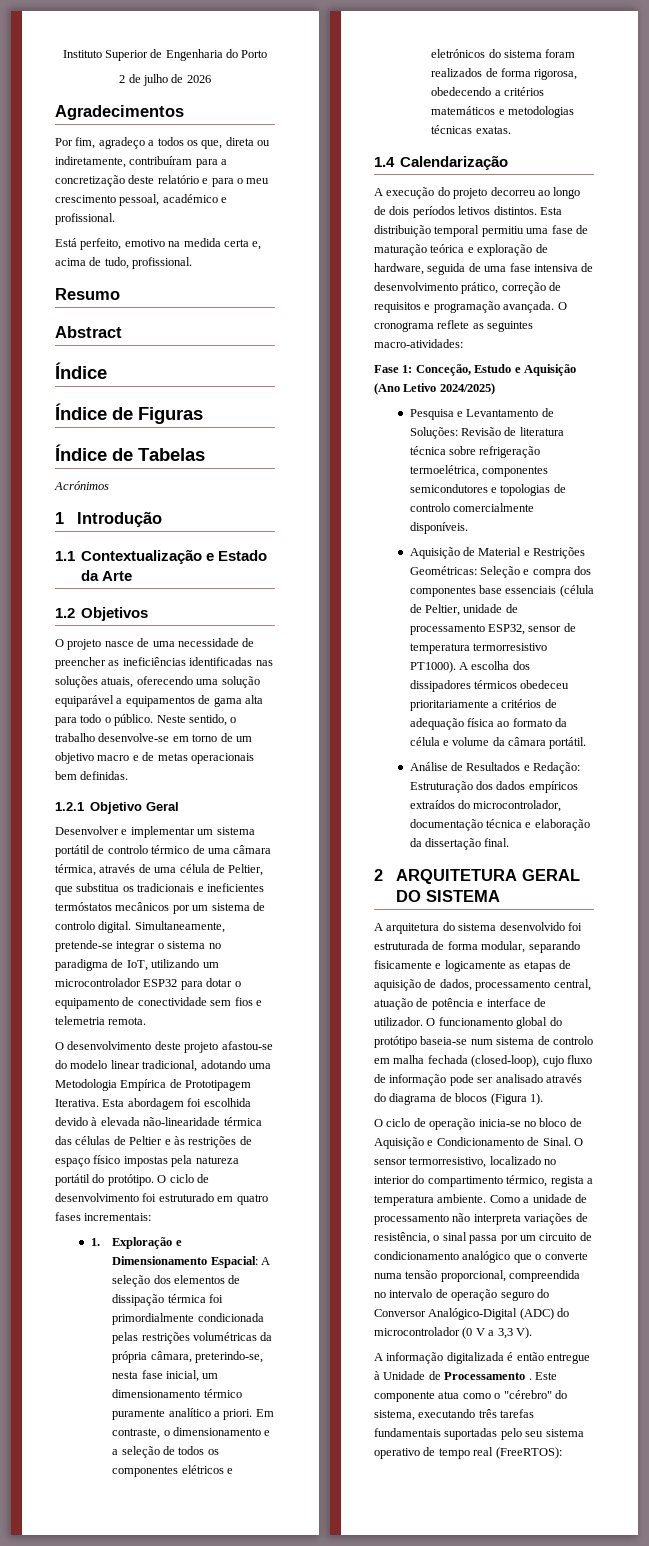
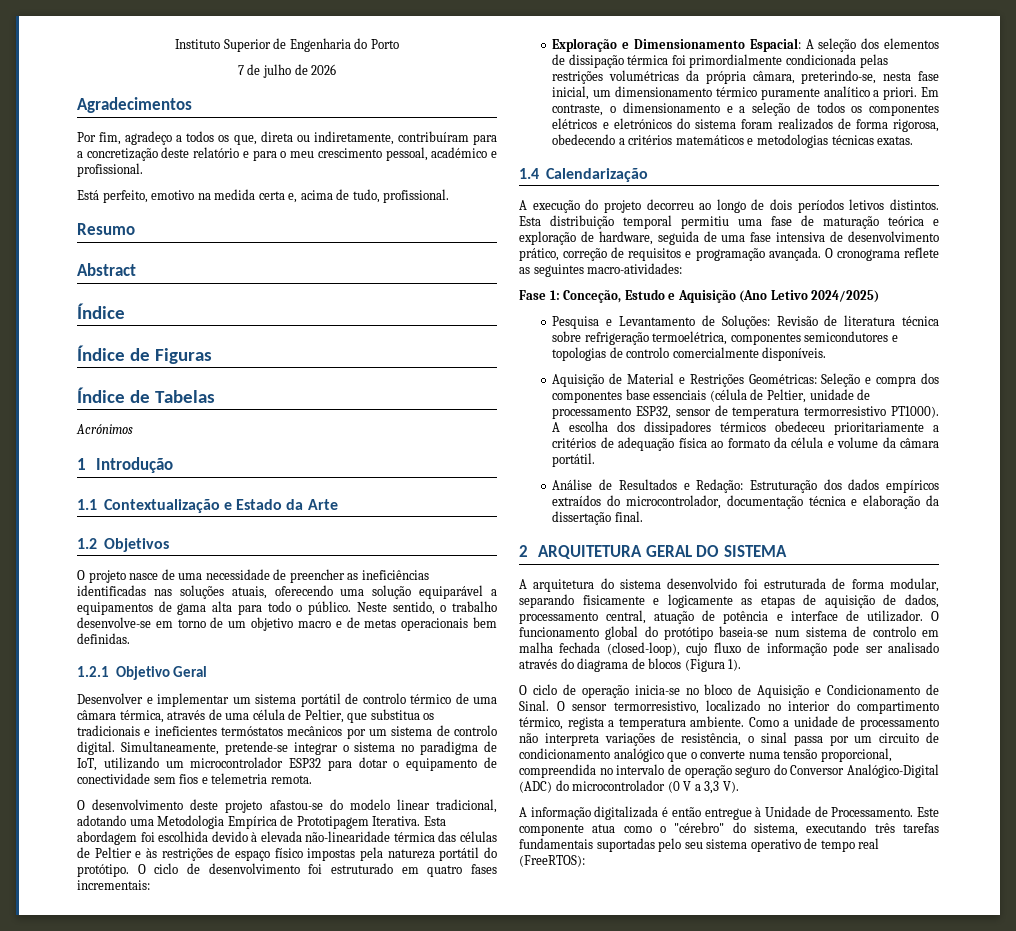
- 2 de julho de 2026
+ 7 de julho de 2026
- 1. Exploração e Dimensionamento Espacial: A seleção dos elementos de dissipação térmica foi primordialmente condicionada pelas restrições volumétricas da própria câmara, preterindo-se, nesta fase inicial, um dimensionamento térmico puramente analítico a priori.
+ Exploração e Dimensionamento Espacial: A seleção dos elementos de dissipação térmica foi primordialmente condicionada pelas restrições volumétricas da própria câmara, preterindo-se, nesta fase inicial, um dimensionamento térmico puramente analítico a priori.
- A informação digitalizada é então entregue à Unidade de Processamento .
+ A informação digitalizada é então entregue à Unidade de Processamento.

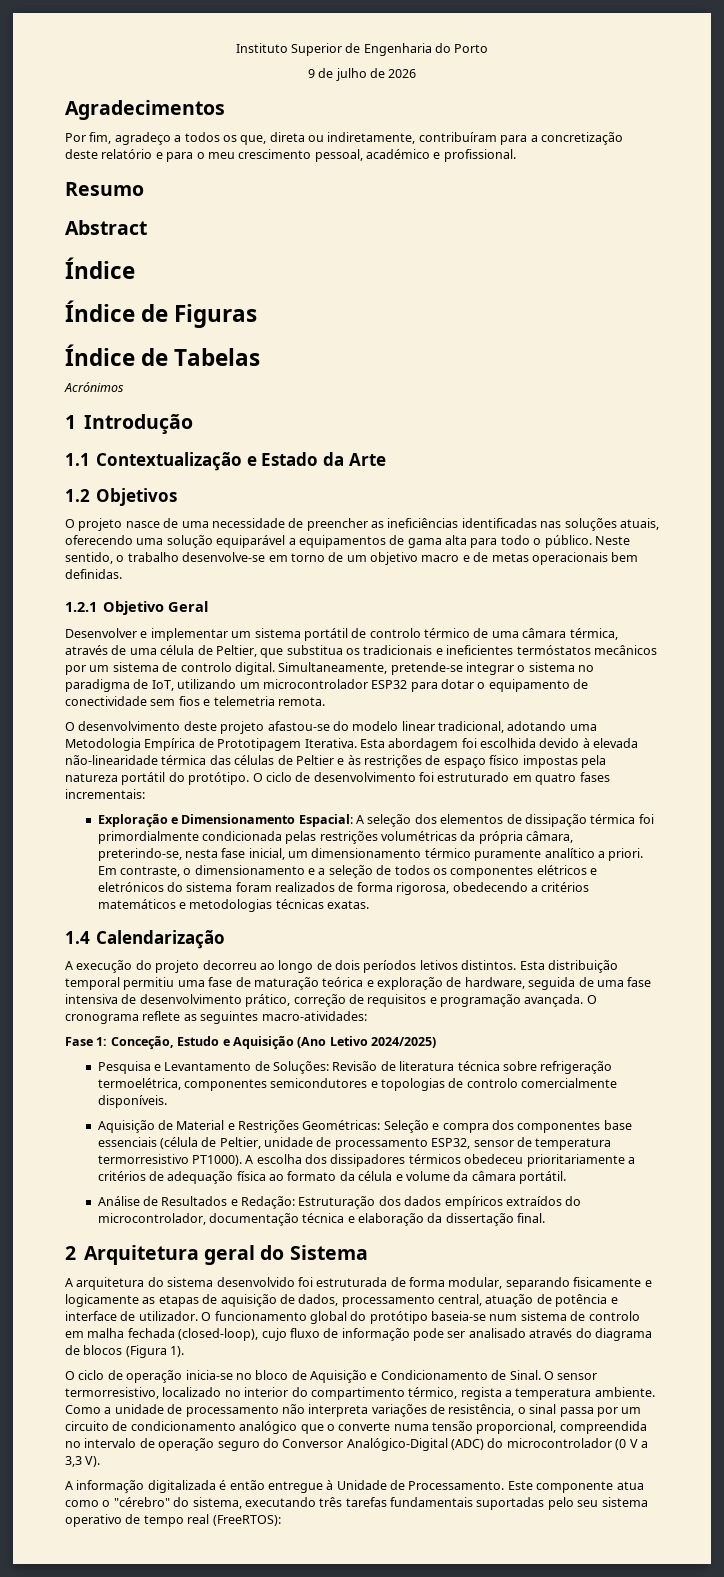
- 7 de julho de 2026
+ 9 de julho de 2026
- Está perfeito, emotivo na medida certa e, acima de tudo, profissional.
- 2 ARQUITETURA GERAL DO SISTEMA
+ 2 Arquitetura geral do Sistema

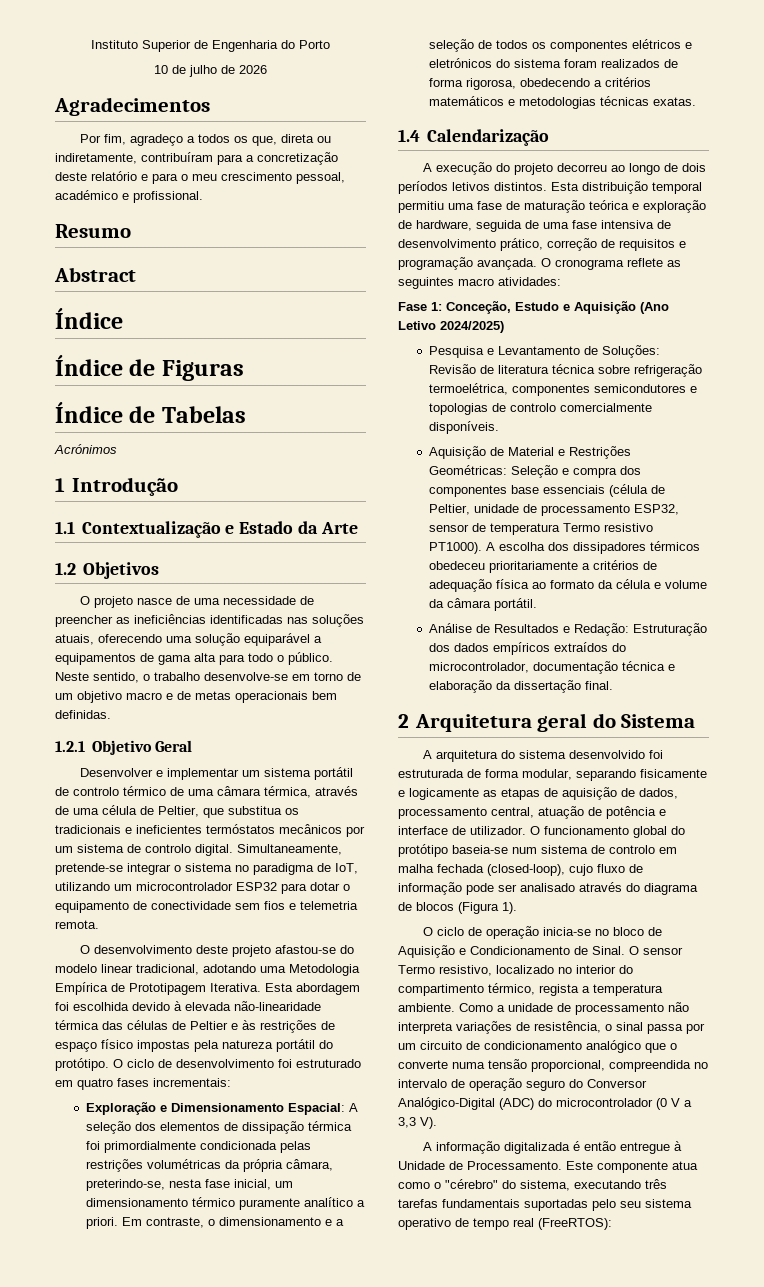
- 9 de julho de 2026
+ 10 de julho de 2026
- O cronograma reflete as seguintes macro-atividades:
+ O cronograma reflete as seguintes macro atividades:
- Aquisição de Material e Restrições Geométricas: Seleção e compra dos componentes base essenciais (célula de Peltier, unidade de processamento ESP32, sensor de temperatura termorresistivo PT1000).
+ Aquisição de Material e Restrições Geométricas: Seleção e compra dos componentes base essenciais (célula de Peltier, unidade de processamento ESP32, sensor de temperatura Termo resistivo PT1000).
- O sensor termorresistivo, localizado no interior do compartimento térmico, regista a temperatura ambiente.
+ O sensor Termo resistivo, localizado no interior do compartimento térmico, regista a temperatura ambiente.

